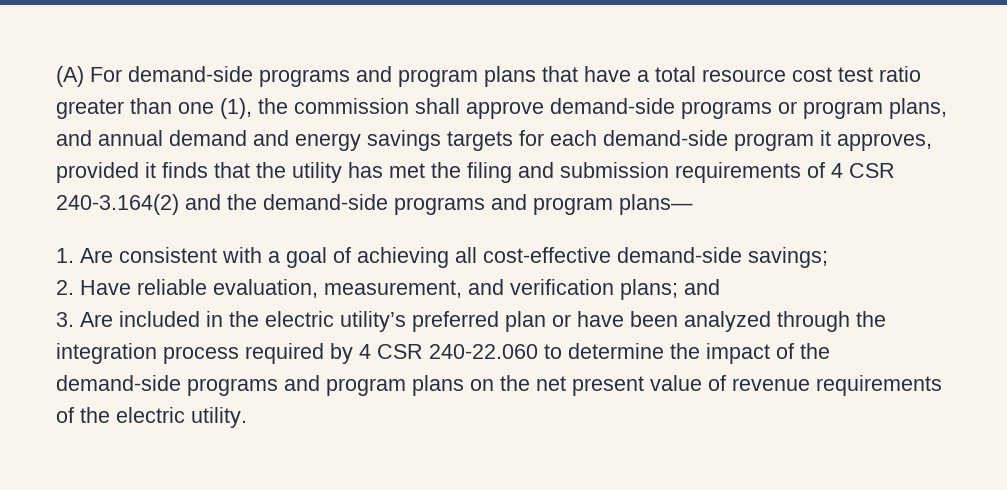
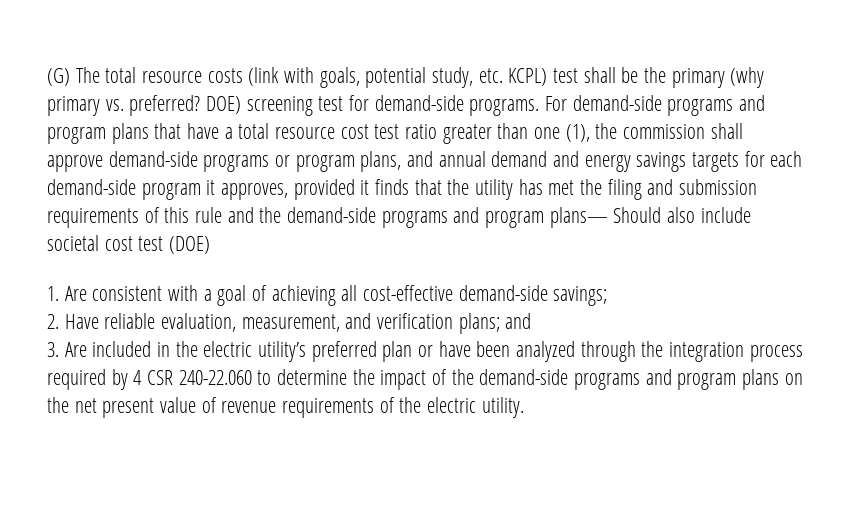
- (A) For demand-side programs and program plans that have a total resource cost test ratio greater than one (1), the commission shall approve demand-side programs or program plans, and annual demand and energy savings targets for each demand-side program it approves, provided it finds that the utility has met the filing and submission requirements of 4 CSR 240-3.164(2) and the demand-side programs and program plans—
+ (G) The total resource costs (link with goals, potential study, etc. KCPL) test shall be the primary (why primary vs. preferred? DOE) screening test for demand-side programs. For demand-side programs and program plans that have a total resource cost test ratio greater than one (1), the commission shall approve demand-side programs or program plans, and annual demand and energy savings targets for each demand-side program it approves, provided it finds that the utility has met the filing and submission requirements of this rule and the demand-side programs and program plans— Should also include societal cost test (DOE)

